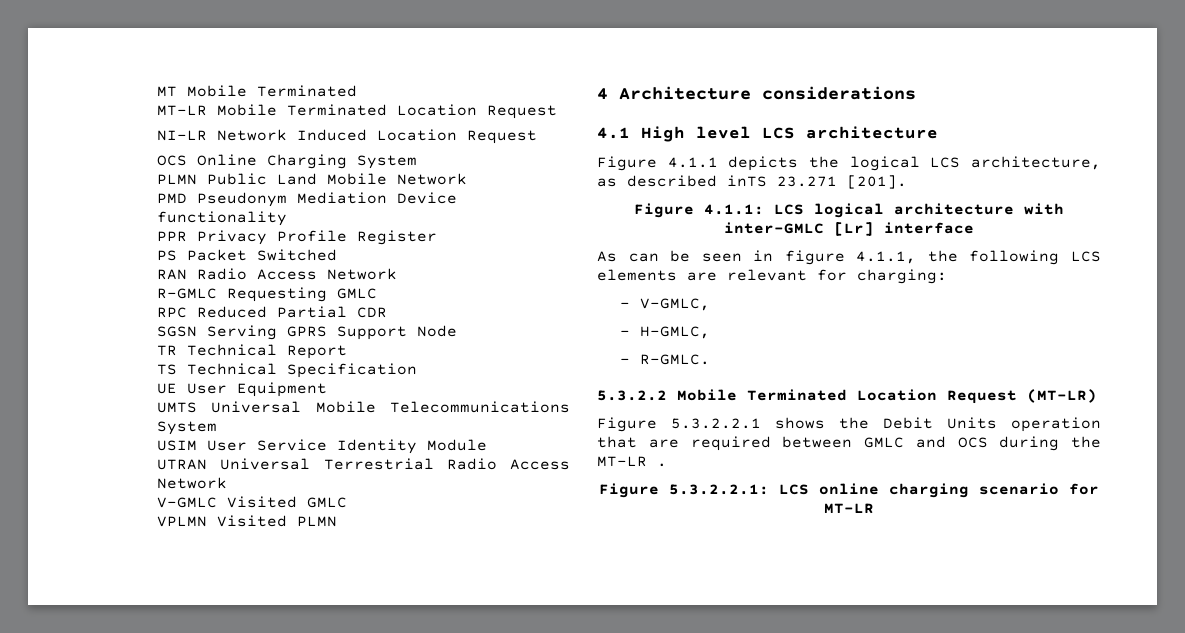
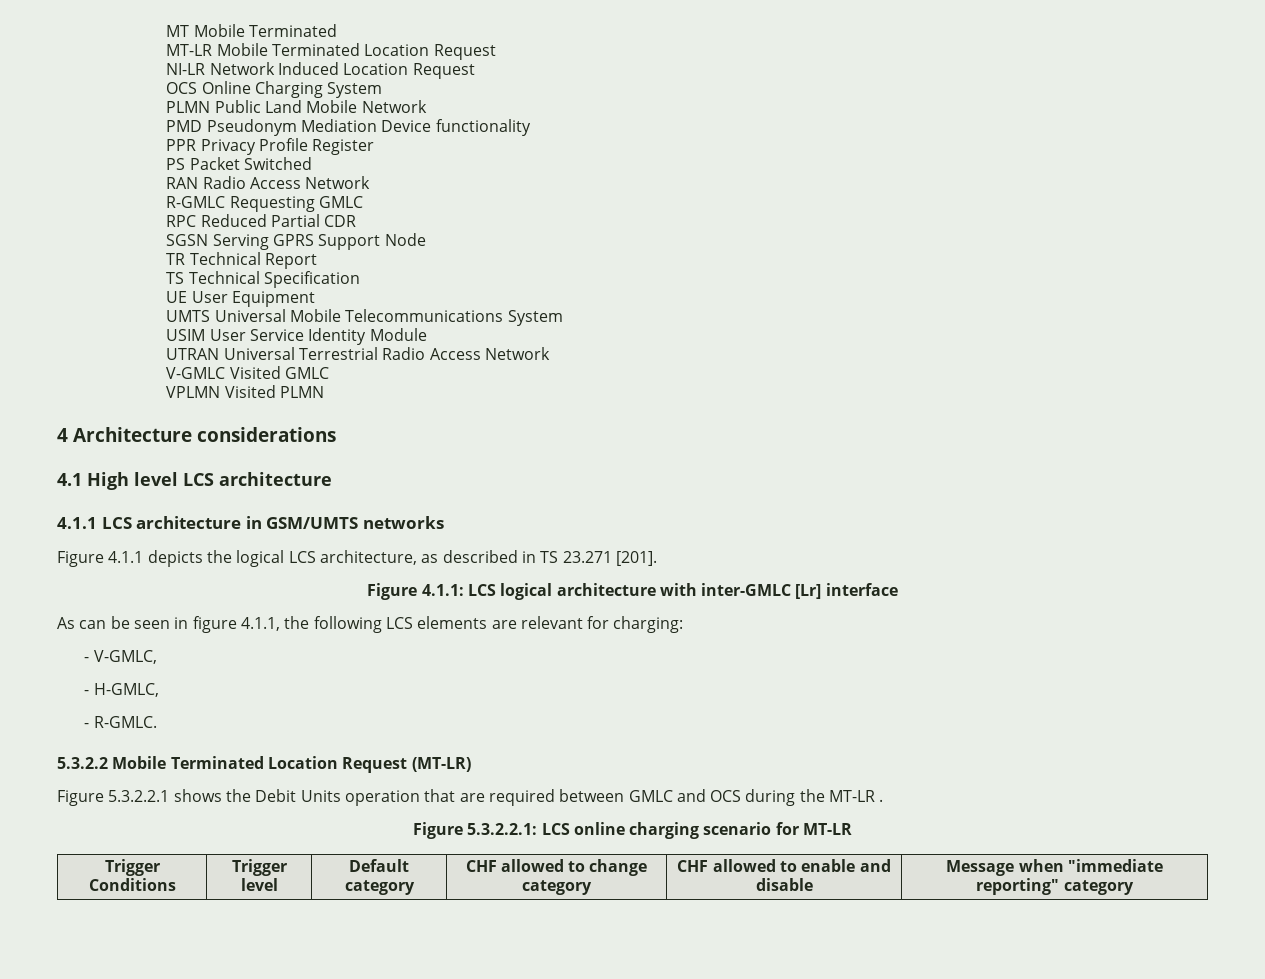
+ 4.1.1 LCS architecture in GSM/UMTS networks
- Figure 4.1.1 depicts the logical LCS architecture, as described inTS 23.271 [201].
+ Figure 4.1.1 depicts the logical LCS architecture, as described in TS 23.271 [201].
+ Trigger Conditions | Trigger level | Default category | CHF allowed to change category | CHF allowed to enable and disable | Message when "immediate reporting" category

